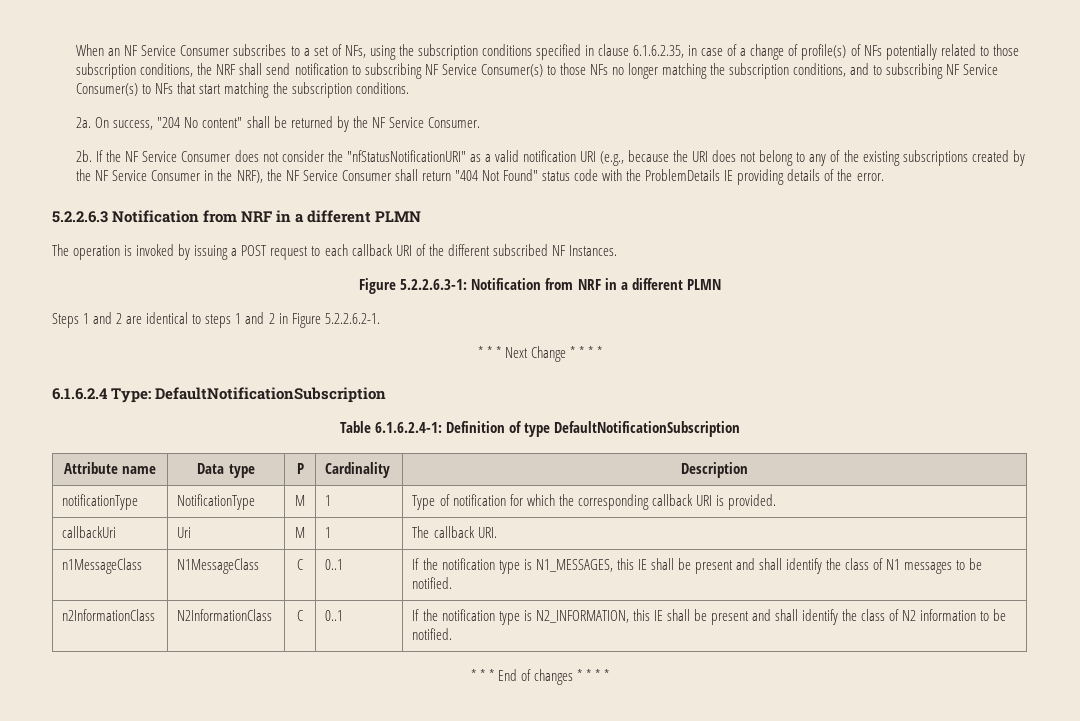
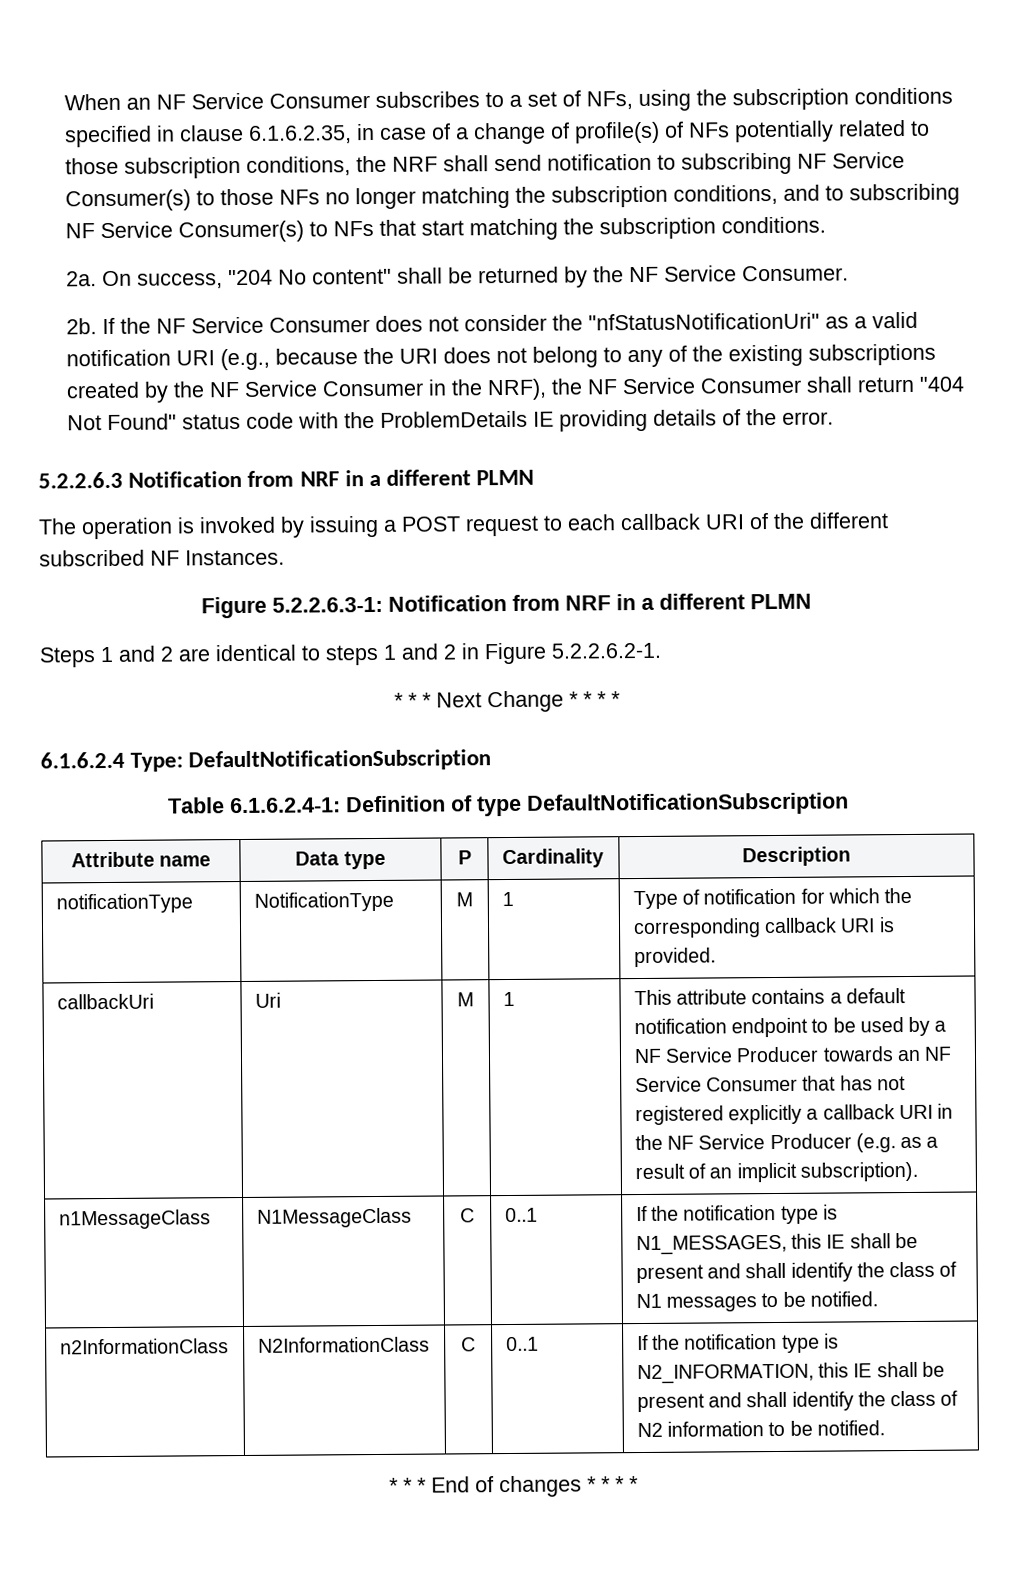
- If the NF Service Consumer does not consider the "nfStatusNotificationURI" as a valid notification URI (e.g., because the URI does not belong to any of the existing subscriptions created by the NF Service Consumer in the NRF), the NF Service Consumer shall return "404 Not Found" status code with the ProblemDetails IE providing details of the error.
+ If the NF Service Consumer does not consider the "nfStatusNotificationUri" as a valid notification URI (e.g., because the URI does not belong to any of the existing subscriptions created by the NF Service Consumer in the NRF), the NF Service Consumer shall return "404 Not Found" status code with the ProblemDetails IE providing details of the error.
- The callback URI.
+ This attribute contains a default notification endpoint to be used by a NF Service Producer towards an NF Service Consumer that has not registered explicitly a callback URI in the NF Service Producer (e.g. as a result of an implicit subscription).

